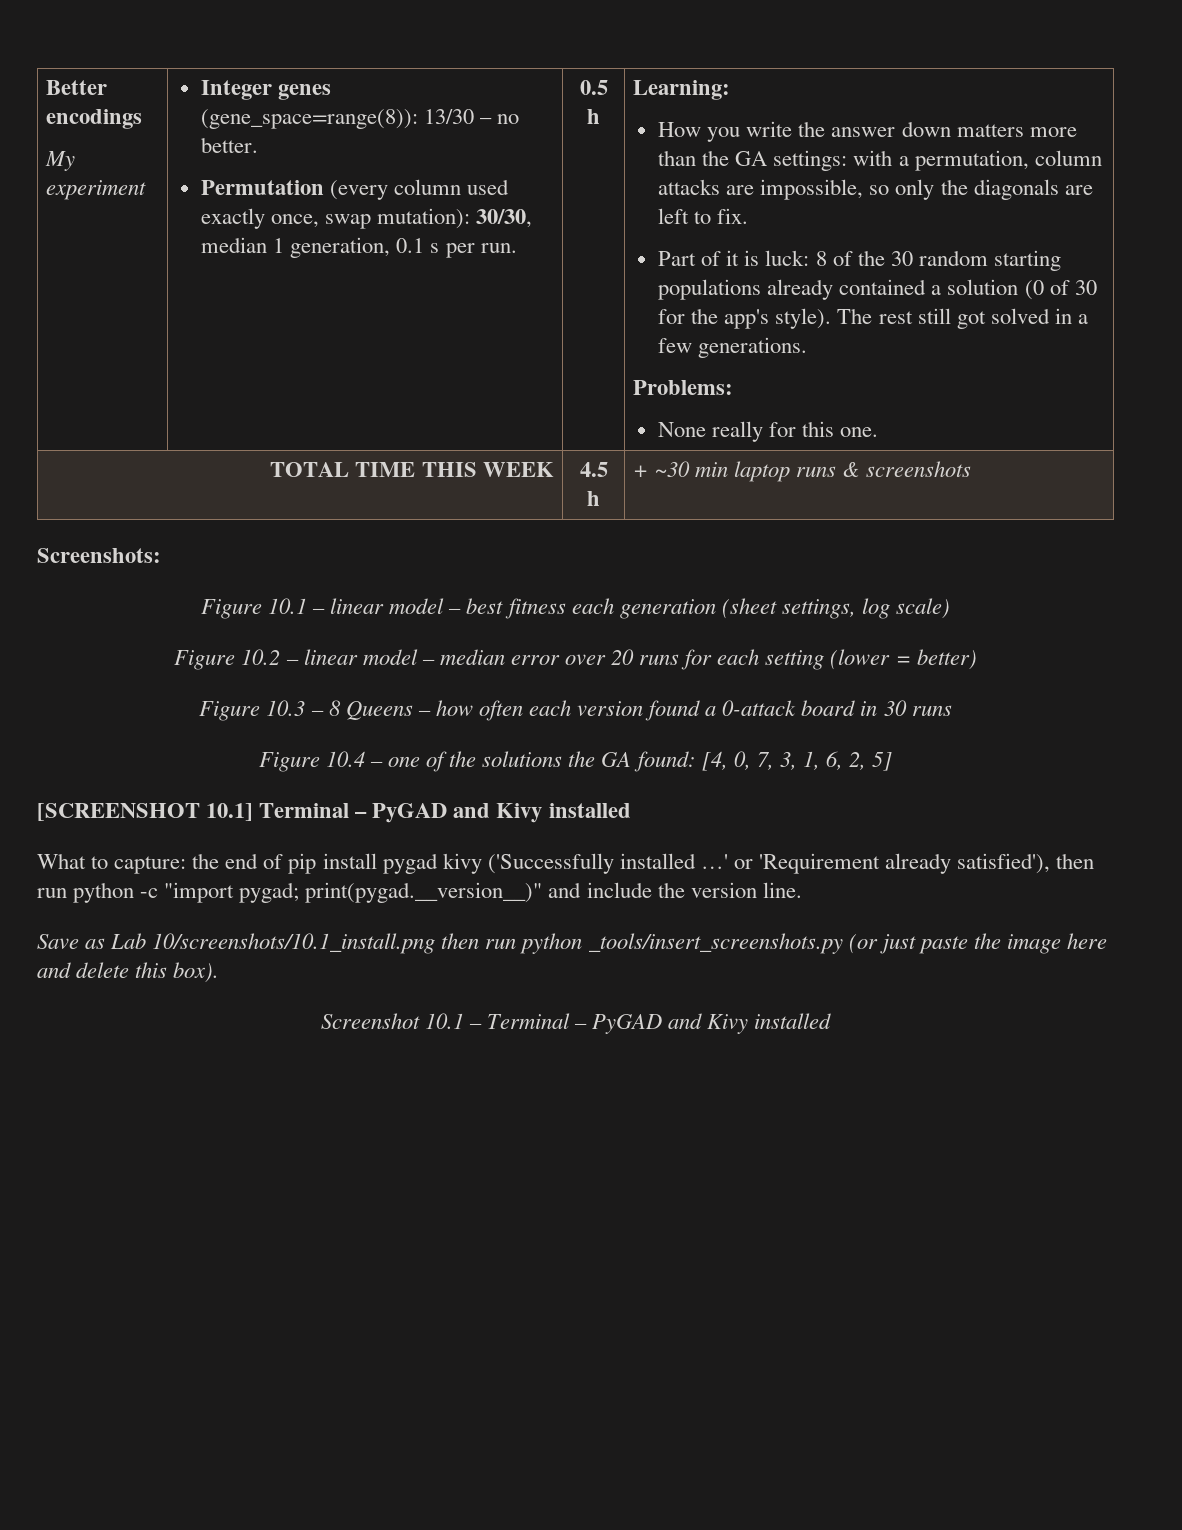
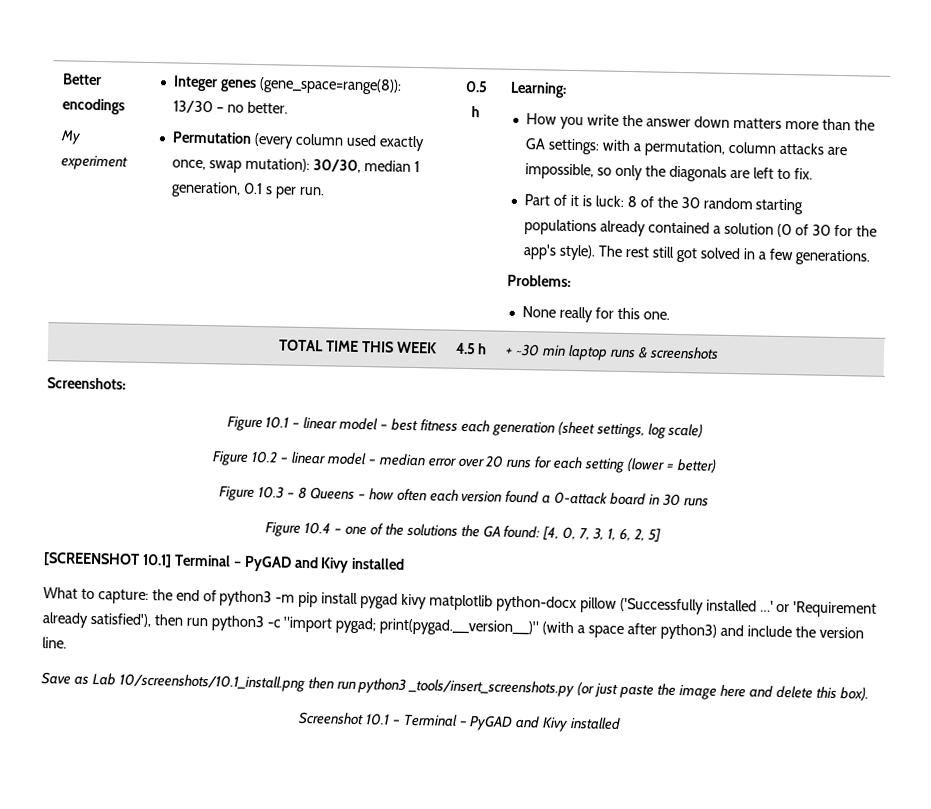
- What to capture: the end of pip install pygad kivy ('Successfully installed …' or 'Requirement already satisfied'), then run python -c "import pygad; print(pygad.__version__)" and include the version line.
+ What to capture: the end of python3 -m pip install pygad kivy matplotlib python-docx pillow ('Successfully installed …' or 'Requirement already satisfied'), then run python3 -c "import pygad; print(pygad.__version__)" (with a space after python3) and include the version line.
- Save as Lab 10/screenshots/10.1_install.png then run python _tools/insert_screenshots.py (or just paste the image here and delete this box).
+ Save as Lab 10/screenshots/10.1_install.png then run python3 _tools/insert_screenshots.py (or just paste the image here and delete this box).

